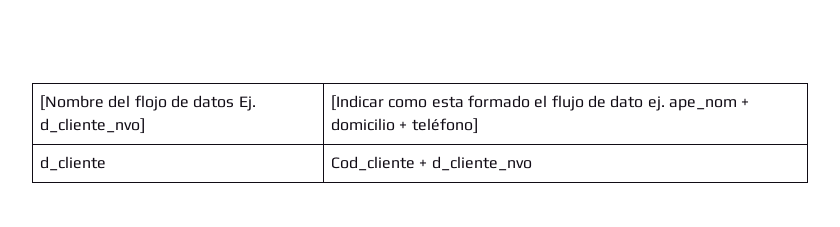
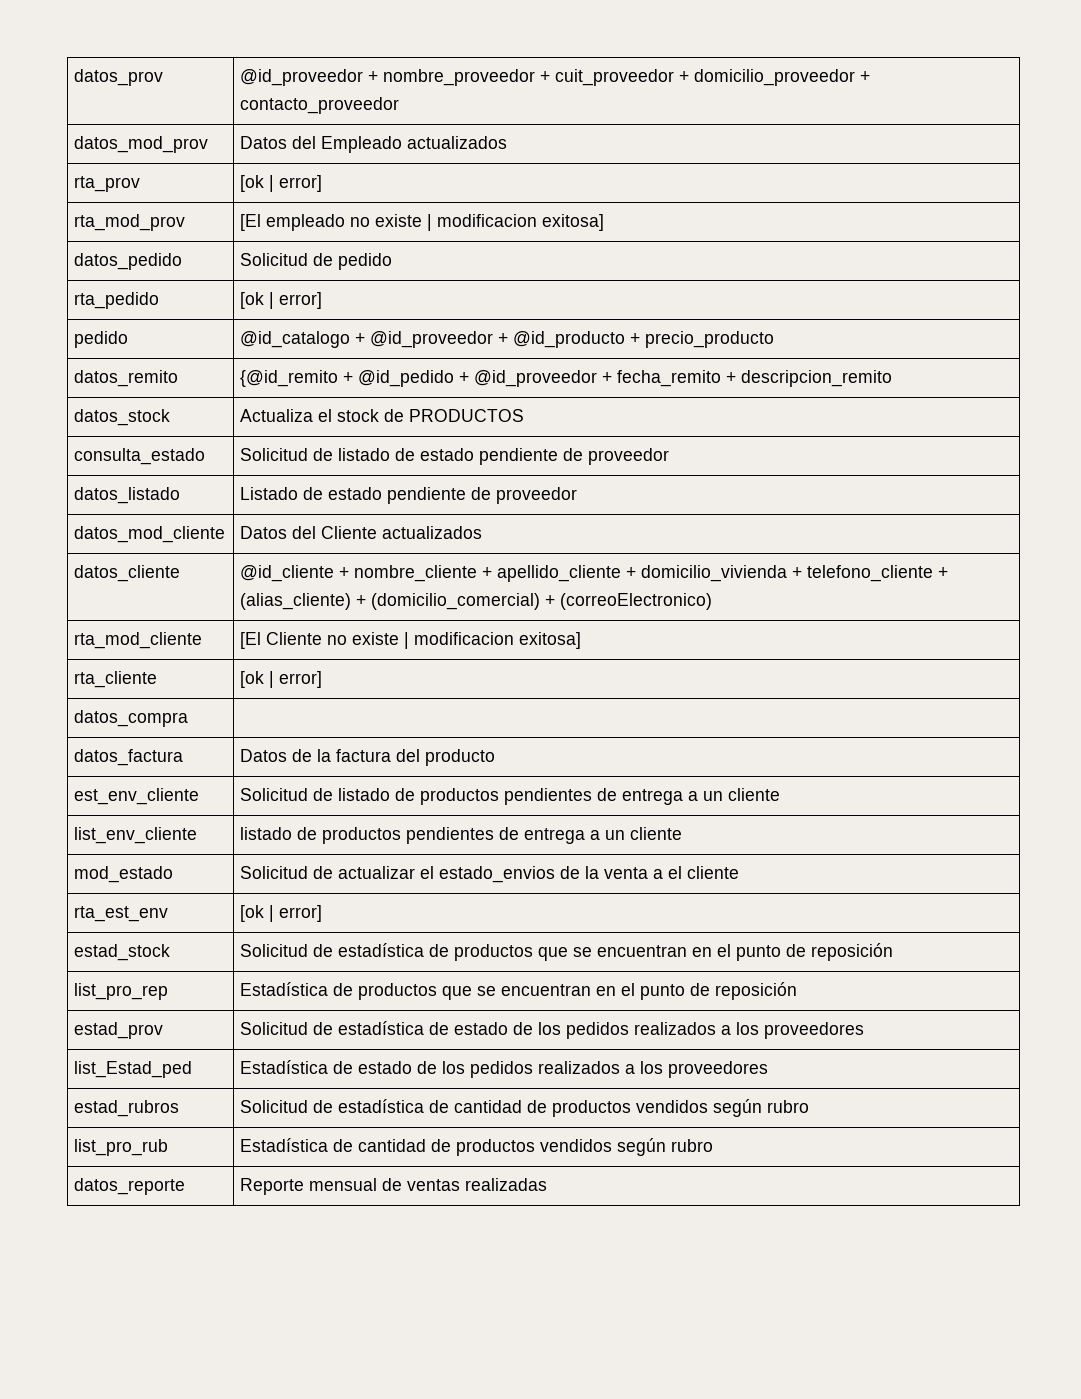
- [Nombre del flojo de datos Ej. d_cliente_nvo] | [Indicar como esta formado el flujo de dato ej. ape_nom + domicilio + teléfono]
- d_cliente | Cod_cliente + d_cliente_nvo
+ datos_prov | @id_proveedor + nombre_proveedor + cuit_proveedor + domicilio_proveedor + contacto_proveedor
+ datos_mod_prov | Datos del Empleado actualizados
+ rta_prov | [ok | error]
+ rta_mod_prov | [El empleado no existe | modificacion exitosa]
+ datos_pedido | Solicitud de pedido
+ rta_pedido | [ok | error]
+ pedido | @id_catalogo + @id_proveedor + @id_producto + precio_producto
+ datos_remito | {@id_remito + @id_pedido + @id_proveedor + fecha_remito + descripcion_remito
+ datos_stock | Actualiza el stock de PRODUCTOS
+ consulta_estado | Solicitud de listado de estado pendiente de proveedor
+ datos_listado | Listado de estado pendiente de proveedor
+ datos_mod_cliente | Datos del Cliente actualizados
+ datos_cliente | @id_cliente + nombre_cliente + apellido_cliente + domicilio_vivienda + telefono_cliente + (alias_cliente) + (domicilio_comercial) + (correoElectronico)
+ rta_mod_cliente | [El Cliente no existe | modificacion exitosa]
+ rta_cliente | [ok | error]
+ datos_compra |
+ datos_factura | Datos de la factura del producto
+ est_env_cliente | Solicitud de listado de productos pendientes de entrega a un cliente
+ list_env_cliente | listado de productos pendientes de entrega a un cliente
+ mod_estado | Solicitud de actualizar el estado_envios de la venta a el cliente
+ rta_est_env | [ok | error]
+ estad_stock | Solicitud de estadística de productos que se encuentran en el punto de reposición
+ list_pro_rep | Estadística de productos que se encuentran en el punto de reposición
+ estad_prov | Solicitud de estadística de estado de los pedidos realizados a los proveedores
+ list_Estad_ped | Estadística de estado de los pedidos realizados a los proveedores
+ estad_rubros | Solicitud de estadística de cantidad de productos vendidos según rubro
+ list_pro_rub | Estadística de cantidad de productos vendidos según rubro
+ datos_reporte | Reporte mensual de ventas realizadas

